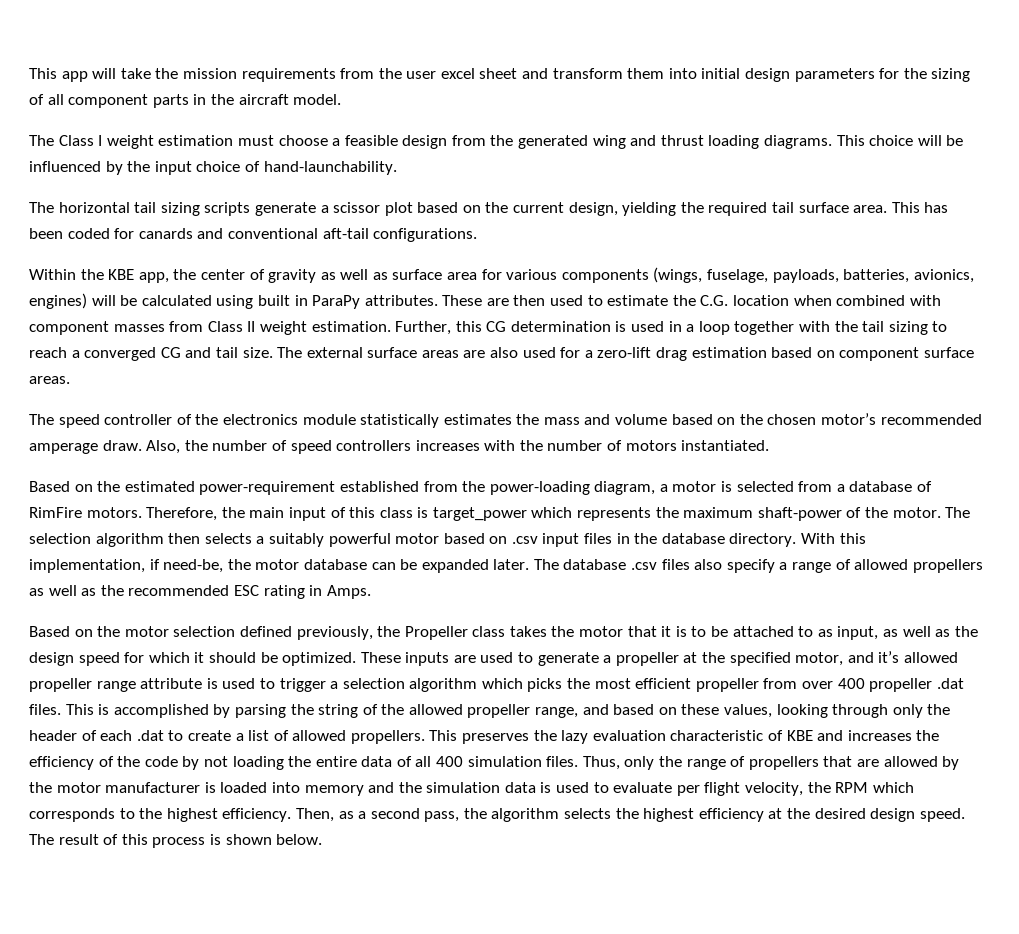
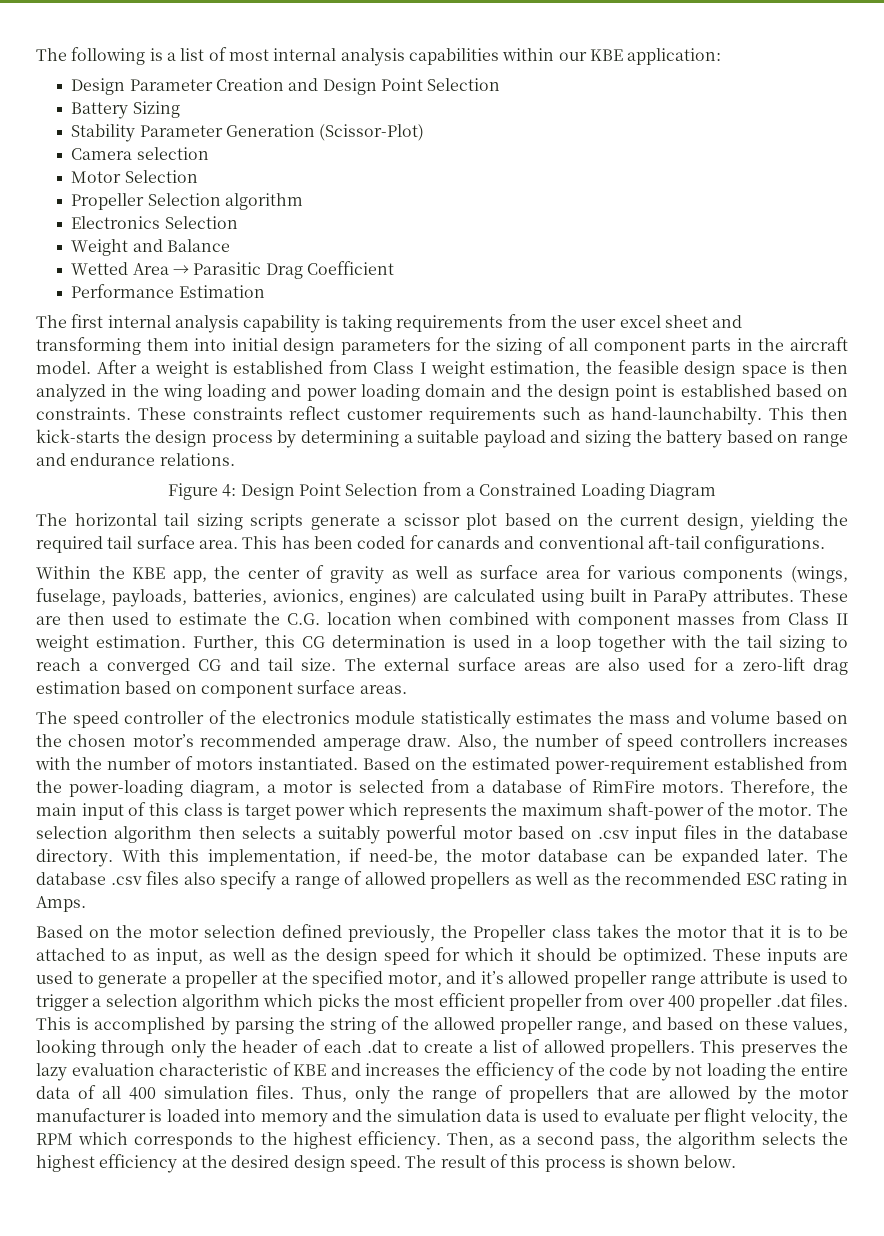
- This app will take the mission requirements from the user excel sheet and transform them into initial design parameters for the sizing of all component parts in the aircraft model.
- The Class I weight estimation must choose a feasible design from the generated wing and thrust loading diagrams. This choice will be influenced by the input choice of hand-launchability.
+ The following is a list of most internal analysis capabilities within our KBE application:
+ Design Parameter Creation and Design Point Selection
+ Battery Sizing
+ Stability Parameter Generation (Scissor-Plot)
+ Camera selection
+ Motor Selection
+ Propeller Selection algorithm
+ Electronics Selection
+ Weight and Balance
+ Wetted Area → Parasitic Drag Coefficient
+ Performance Estimation
+ The first internal analysis capability is taking requirements from the user excel sheet and transforming them into initial design parameters for the sizing of all component parts in the aircraft model. After a weight is established from Class I weight estimation, the feasible design space is then analyzed in the wing loading and power loading domain and the design point is established based on constraints. These constraints reflect customer requirements such as hand-launchabilty. This then kick-starts the design process by determining a suitable payload and sizing the battery based on range and endurance relations.
+ Figure 4: Design Point Selection from a Constrained Loading Diagram
- Within the KBE app, the center of gravity as well as surface area for various components (wings, fuselage, payloads, batteries, avionics, engines) will be calculated using built in ParaPy attributes.
+ Within the KBE app, the center of gravity as well as surface area for various components (wings, fuselage, payloads, batteries, avionics, engines) are calculated using built in ParaPy attributes.
- Also, the number of speed controllers increases with the number of motors instantiated.
- Based on the estimated power-requirement established from the power-loading diagram, a motor is selected from a database of RimFire motors.
+ Also, the number of speed controllers increases with the number of motors instantiated. Based on the estimated power-requirement established from the power-loading diagram, a motor is selected from a database of RimFire motors.
- Therefore, the main input of this class is target_power which represents the maximum shaft-power of the motor.
+ Therefore, the main input of this class is target power which represents the maximum shaft-power of the motor.

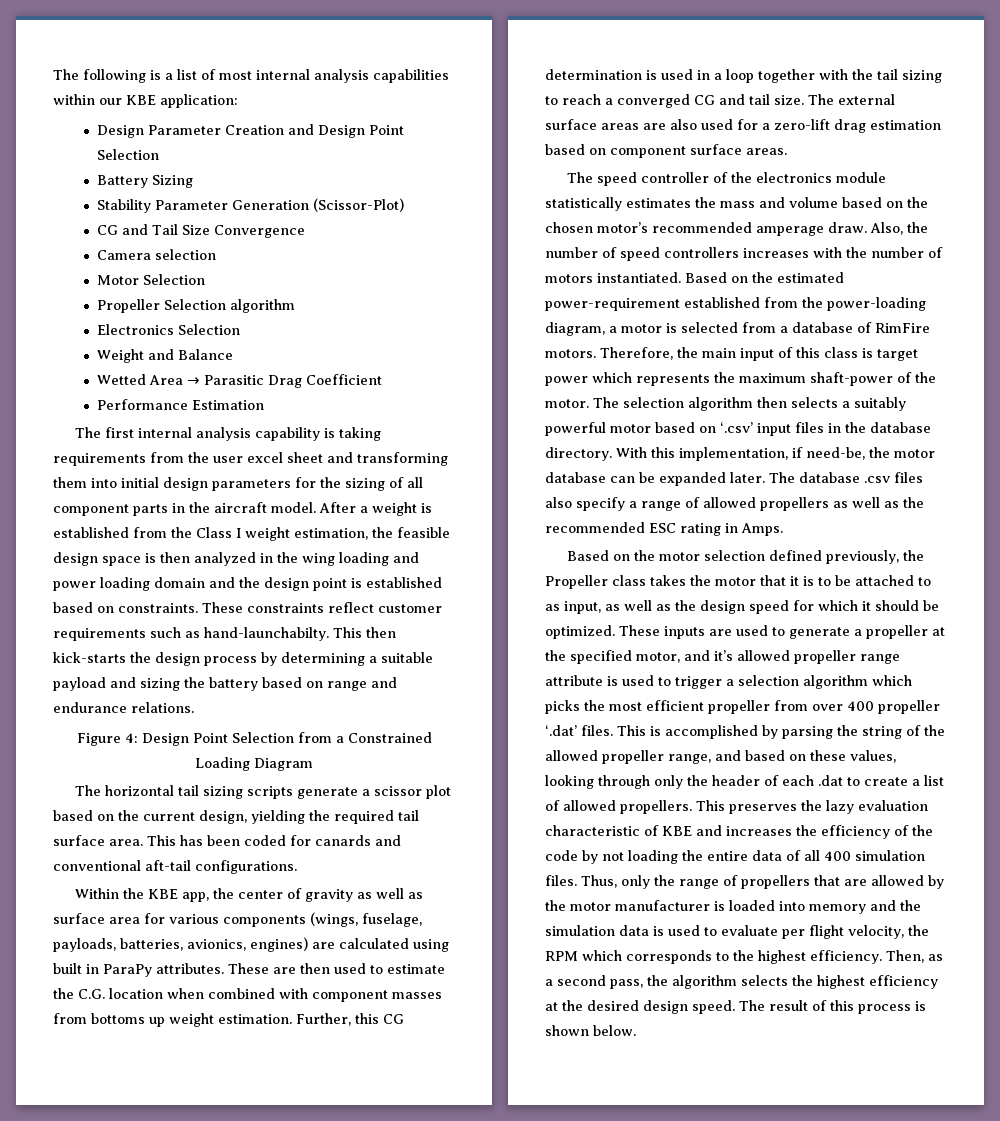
+ CG and Tail Size Convergence
- After a weight is established from Class I weight estimation, the feasible design space is then analyzed in the wing loading and power loading domain and the design point is established based on constraints.
+ After a weight is established from the Class I weight estimation, the feasible design space is then analyzed in the wing loading and power loading domain and the design point is established based on constraints.
- These are then used to estimate the C.G. location when combined with component masses from Class II weight estimation.
+ These are then used to estimate the C.G. location when combined with component masses from bottoms up weight estimation.
- The selection algorithm then selects a suitably powerful motor based on .csv input files in the database directory.
+ The selection algorithm then selects a suitably powerful motor based on ‘.csv’ input files in the database directory.
- These inputs are used to generate a propeller at the specified motor, and it’s allowed propeller range attribute is used to trigger a selection algorithm which picks the most efficient propeller from over 400 propeller .dat files.
+ These inputs are used to generate a propeller at the specified motor, and it’s allowed propeller range attribute is used to trigger a selection algorithm which picks the most efficient propeller from over 400 propeller ‘.dat’ files.

